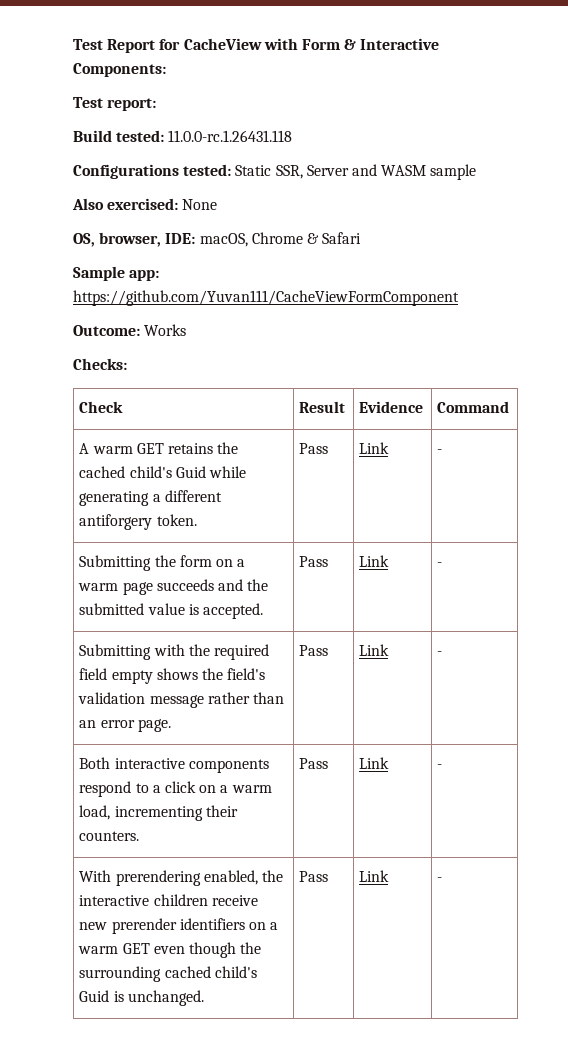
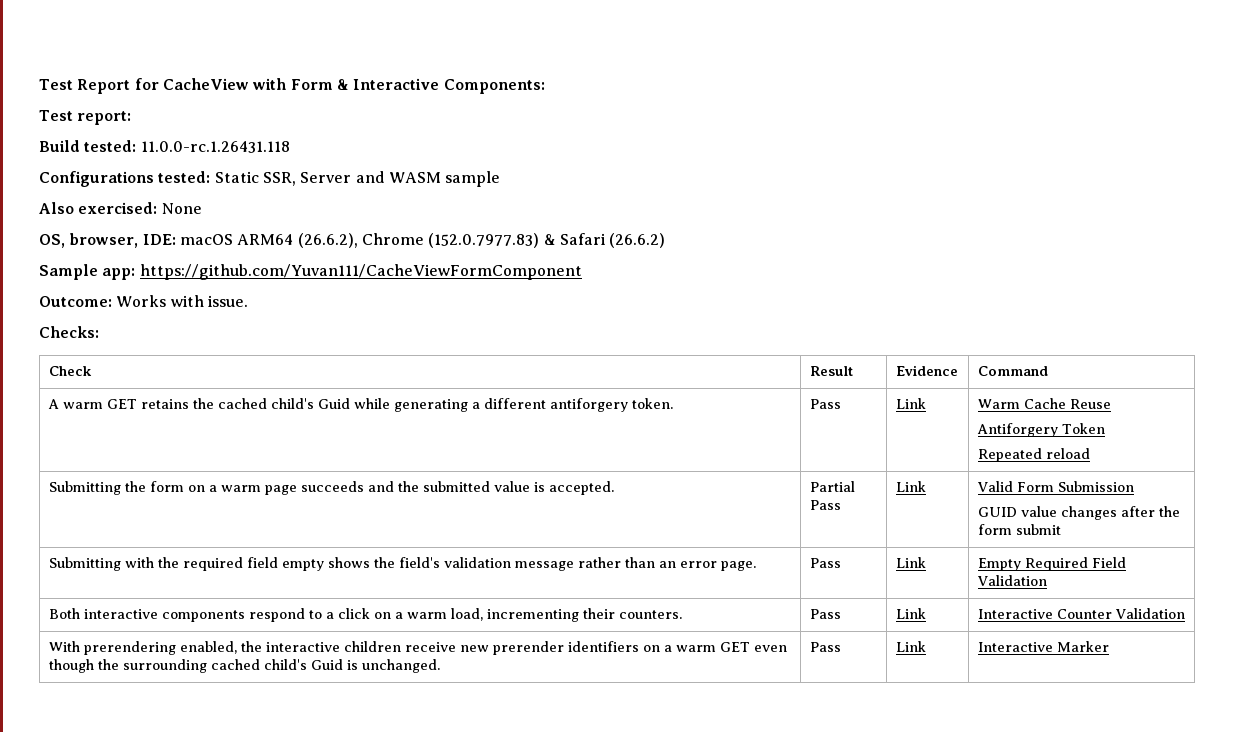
- OS, browser, IDE: macOS, Chrome & Safari
+ OS, browser, IDE: macOS ARM64 (26.6.2), Chrome (152.0.7977.83) & Safari (26.6.2)
- Outcome: Works
+ Outcome: Works with issue.
- A warm GET retains the cached child's Guid while generating a different antiforgery token. | Pass | Link | -
+ A warm GET retains the cached child's Guid while generating a different antiforgery token. | Pass | Link | Warm Cache Reuse
+ Antiforgery Token
+ Repeated reload
- Submitting the form on a warm page succeeds and the submitted value is accepted. | Pass | Link | -
+ Submitting the form on a warm page succeeds and the submitted value is accepted. | Partial Pass | Link | Valid Form Submission
+ GUID value changes after the form submit
- Submitting with the required field empty shows the field's validation message rather than an error page. | Pass | Link | -
+ Submitting with the required field empty shows the field's validation message rather than an error page. | Pass | Link | Empty Required Field Validation
- Both interactive components respond to a click on a warm load, incrementing their counters. | Pass | Link | -
+ Both interactive components respond to a click on a warm load, incrementing their counters. | Pass | Link | Interactive Counter Validation
- With prerendering enabled, the interactive children receive new prerender identifiers on a warm GET even though the surrounding cached child's Guid is unchanged. | Pass | Link | -
+ With prerendering enabled, the interactive children receive new prerender identifiers on a warm GET even though the surrounding cached child's Guid is unchanged. | Pass | Link | Interactive Marker

